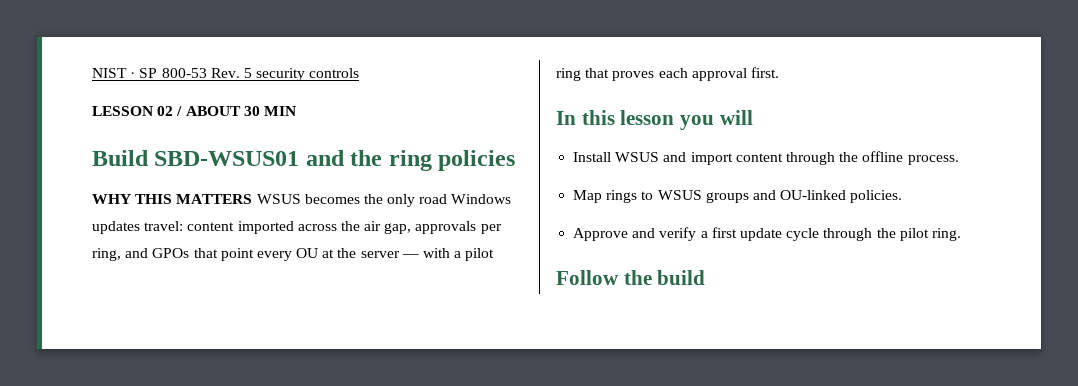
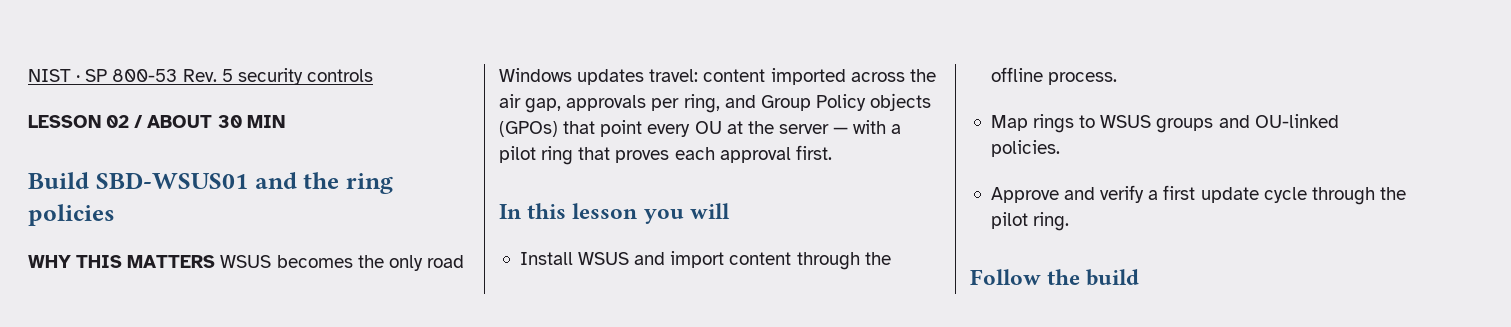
- WHY THIS MATTERS WSUS becomes the only road Windows updates travel: content imported across the air gap, approvals per ring, and GPOs that point every OU at the server — with a pilot ring that proves each approval first.
+ WHY THIS MATTERS WSUS becomes the only road Windows updates travel: content imported across the air gap, approvals per ring, and Group Policy objects (GPOs) that point every OU at the server — with a pilot ring that proves each approval first.

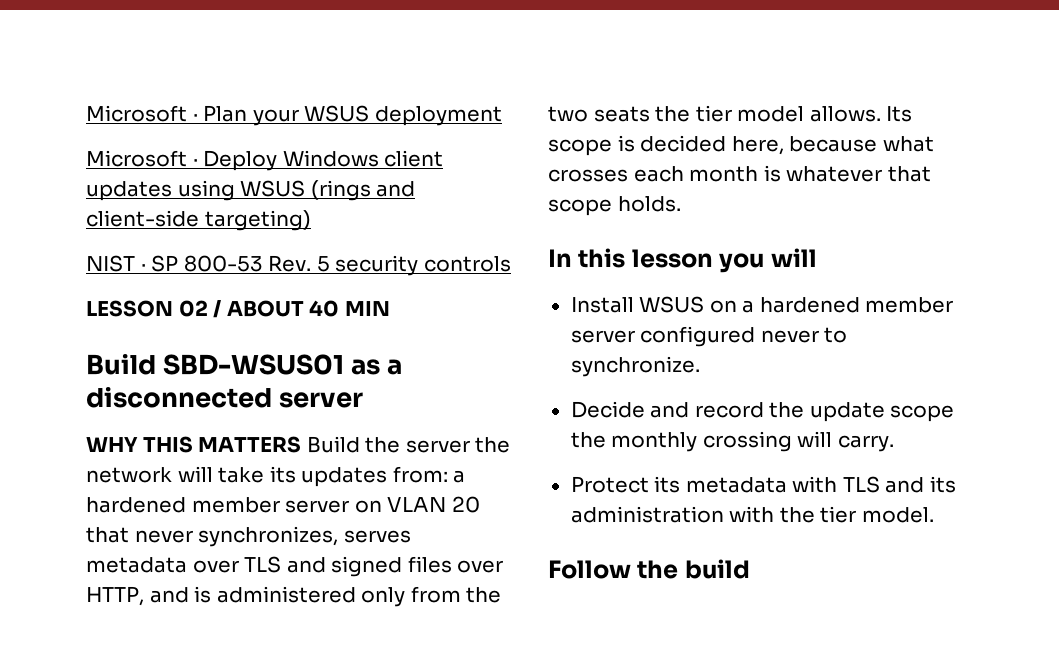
+ Microsoft · Plan your WSUS deployment
+ Microsoft · Deploy Windows client updates using WSUS (rings and client-side targeting)
- LESSON 02 / ABOUT 30 MIN
+ LESSON 02 / ABOUT 40 MIN
- Build SBD-WSUS01 and the ring policies
+ Build SBD-WSUS01 as a disconnected server
- WHY THIS MATTERS WSUS becomes the only road Windows updates travel: content imported across the air gap, approvals per ring, and Group Policy objects (GPOs) that point every OU at the server — with a pilot ring that proves each approval first.
+ WHY THIS MATTERS Build the server the network will take its updates from: a hardened member server on VLAN 20 that never synchronizes, serves metadata over TLS and signed files over HTTP, and is administered only from the two seats the tier model allows. Its scope is decided here, because what crosses each month is whatever that scope holds.
- Install WSUS and import content through the offline process.
- Map rings to WSUS groups and OU-linked policies.
- Approve and verify a first update cycle through the pilot ring.
+ Install WSUS on a hardened member server configured never to synchronize.
+ Decide and record the update scope the monthly crossing will carry.
+ Protect its metadata with TLS and its administration with the tier model.

